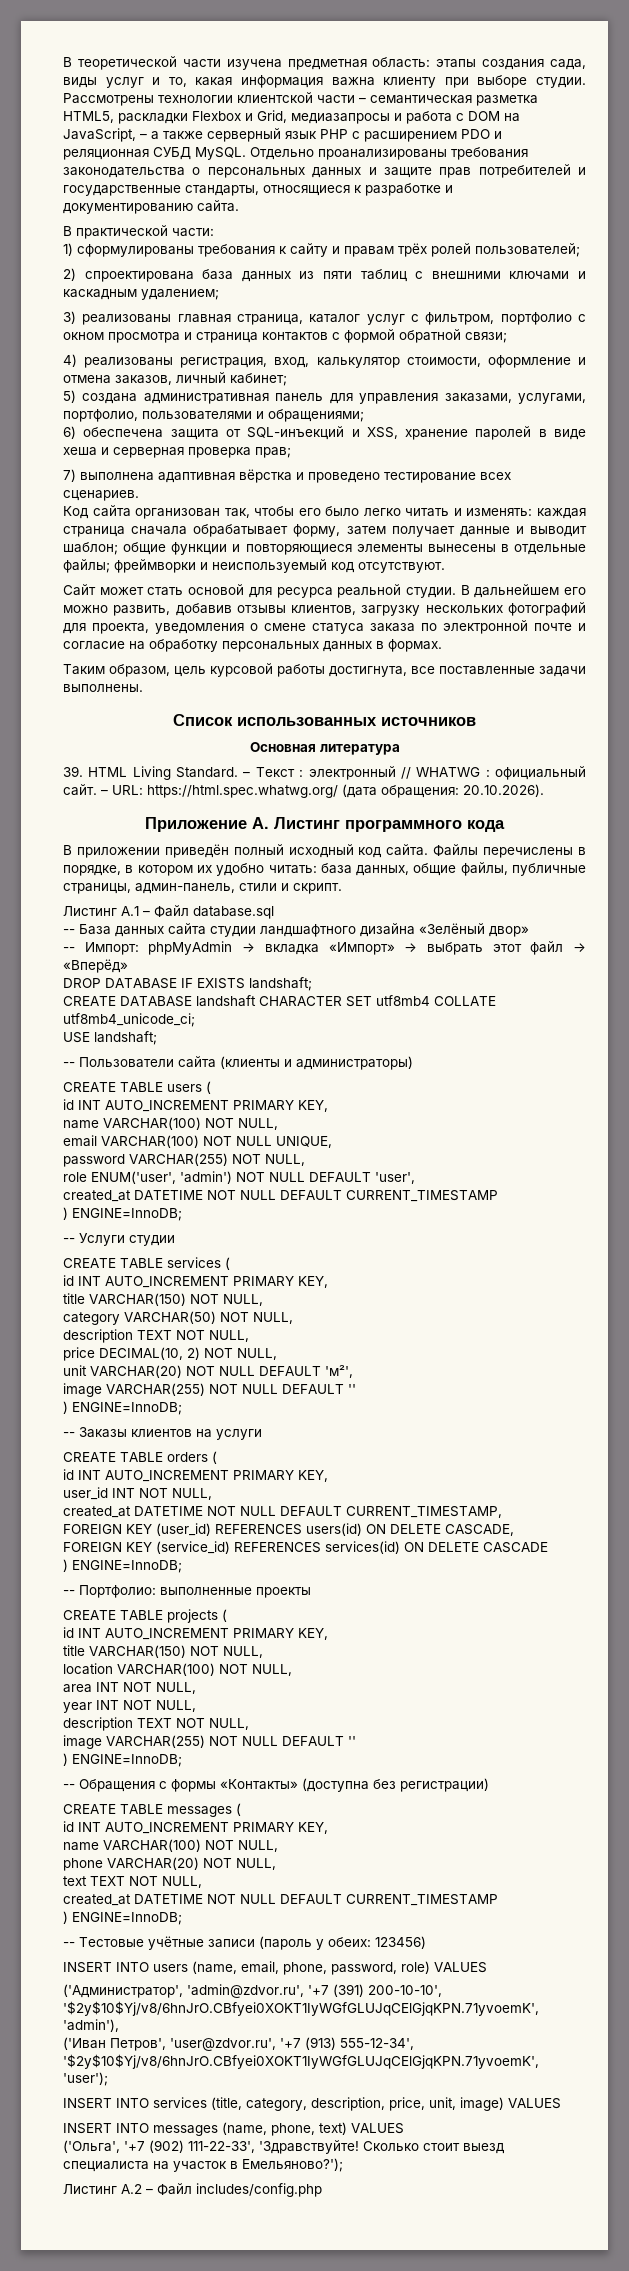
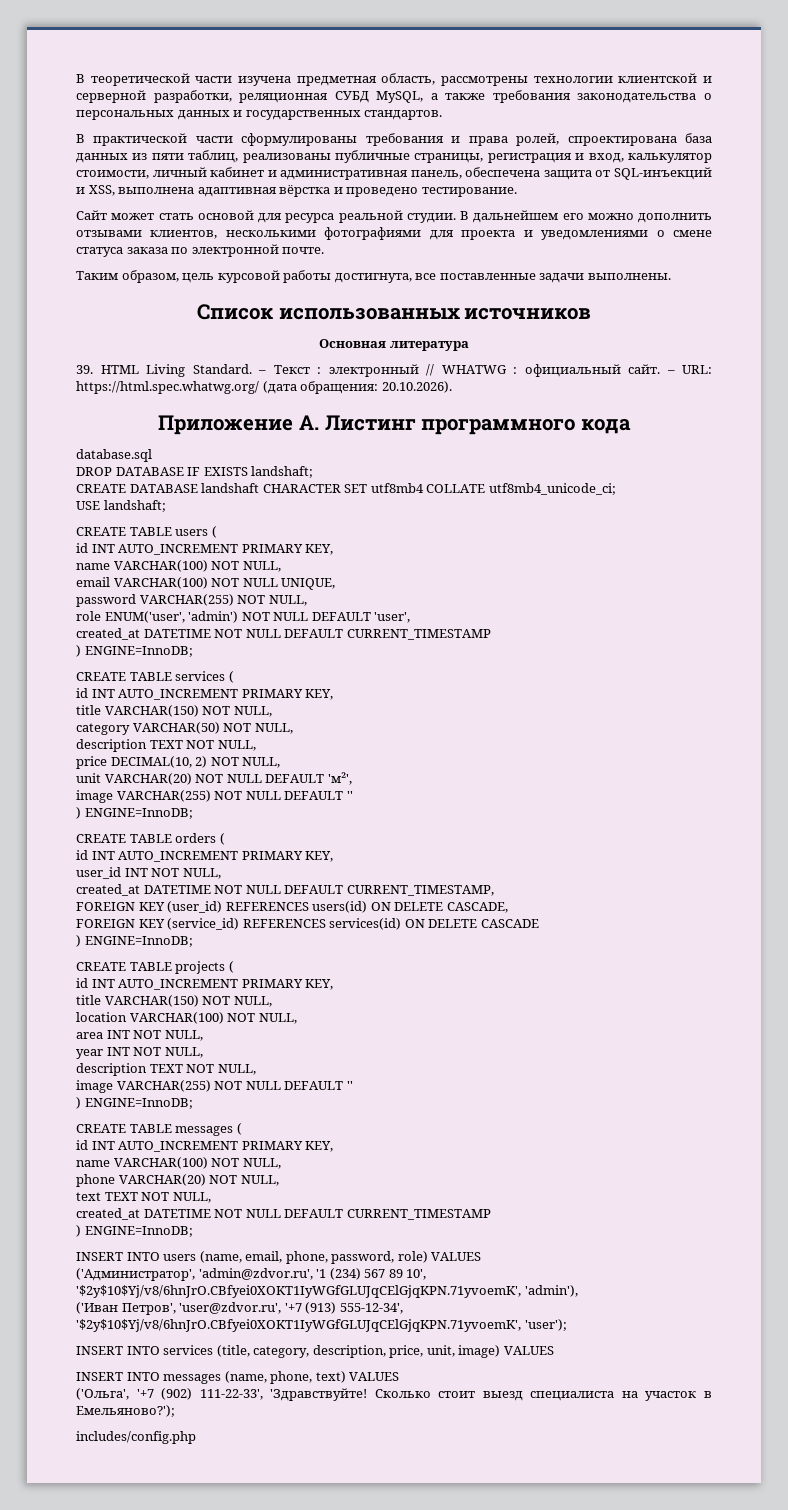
- В теоретической части изучена предметная область: этапы создания сада, виды услуг и то, какая информация важна клиенту при выборе студии. Рассмотрены технологии клиентской части – семантическая разметка HTML5, раскладки Flexbox и Grid, медиазапросы и работа с DOM на JavaScript, – а также серверный язык PHP с расширением PDO и реляционная СУБД MySQL. Отдельно проанализированы требования законодательства о персональных данных и защите прав потребителей и государственные стандарты, относящиеся к разработке и документированию сайта.
- В практической части:
- 1) сформулированы требования к сайту и правам трёх ролей пользователей;
- 2) спроектирована база данных из пяти таблиц с внешними ключами и каскадным удалением;
- 3) реализованы главная страница, каталог услуг с фильтром, портфолио с окном просмотра и страница контактов с формой обратной связи;
- 4) реализованы регистрация, вход, калькулятор стоимости, оформление и отмена заказов, личный кабинет;
- 5) создана административная панель для управления заказами, услугами, портфолио, пользователями и обращениями;
- 6) обеспечена защита от SQL-инъекций и XSS, хранение паролей в виде хеша и серверная проверка прав;
- 7) выполнена адаптивная вёрстка и проведено тестирование всех сценариев.
- Код сайта организован так, чтобы его было легко читать и изменять: каждая страница сначала обрабатывает форму, затем получает данные и выводит шаблон; общие функции и повторяющиеся элементы вынесены в отдельные файлы; фреймворки и неиспользуемый код отсутствуют.
+ В теоретической части изучена предметная область, рассмотрены технологии клиентской и серверной разработки, реляционная СУБД MySQL, а также требования законодательства о персональных данных и государственных стандартов.
+ В практической части сформулированы требования и права ролей, спроектирована база данных из пяти таблиц, реализованы публичные страницы, регистрация и вход, калькулятор стоимости, личный кабинет и административная панель, обеспечена защита от SQL-инъекций и XSS, выполнена адаптивная вёрстка и проведено тестирование.
- В дальнейшем его можно развить, добавив отзывы клиентов, загрузку нескольких фотографий для проекта, уведомления о смене статуса заказа по электронной почте и согласие на обработку персональных данных в формах.
+ В дальнейшем его можно дополнить отзывами клиентов, несколькими фотографиями для проекта и уведомлениями о смене статуса заказа по электронной почте.
- В приложении приведён полный исходный код сайта. Файлы перечислены в порядке, в котором их удобно читать: база данных, общие файлы, публичные страницы, админ-панель, стили и скрипт.
- Листинг А.1 – Файл database.sql
- -- База данных сайта студии ландшафтного дизайна «Зелёный двор»
- -- Импорт: phpMyAdmin → вкладка «Импорт» → выбрать этот файл → «Вперёд»
+ database.sql
- -- Пользователи сайта (клиенты и администраторы)
- -- Услуги студии
- -- Заказы клиентов на услуги
- -- Портфолио: выполненные проекты
- -- Обращения с формы «Контакты» (доступна без регистрации)
- -- Тестовые учётные записи (пароль у обеих: 123456)
- ('Администратор', 'admin@zdvor.ru', '+7 (391) 200-10-10', '$2y$10$Yj/v8/6hnJrO.CBfyei0XOKT1IyWGfGLUJqCElGjqKPN.71yvoemK', 'admin'),
+ ('Администратор', 'admin@zdvor.ru', '1 (234) 567 89 10', '$2y$10$Yj/v8/6hnJrO.CBfyei0XOKT1IyWGfGLUJqCElGjqKPN.71yvoemK', 'admin'),
- Листинг А.2 – Файл includes/config.php
+ includes/config.php

